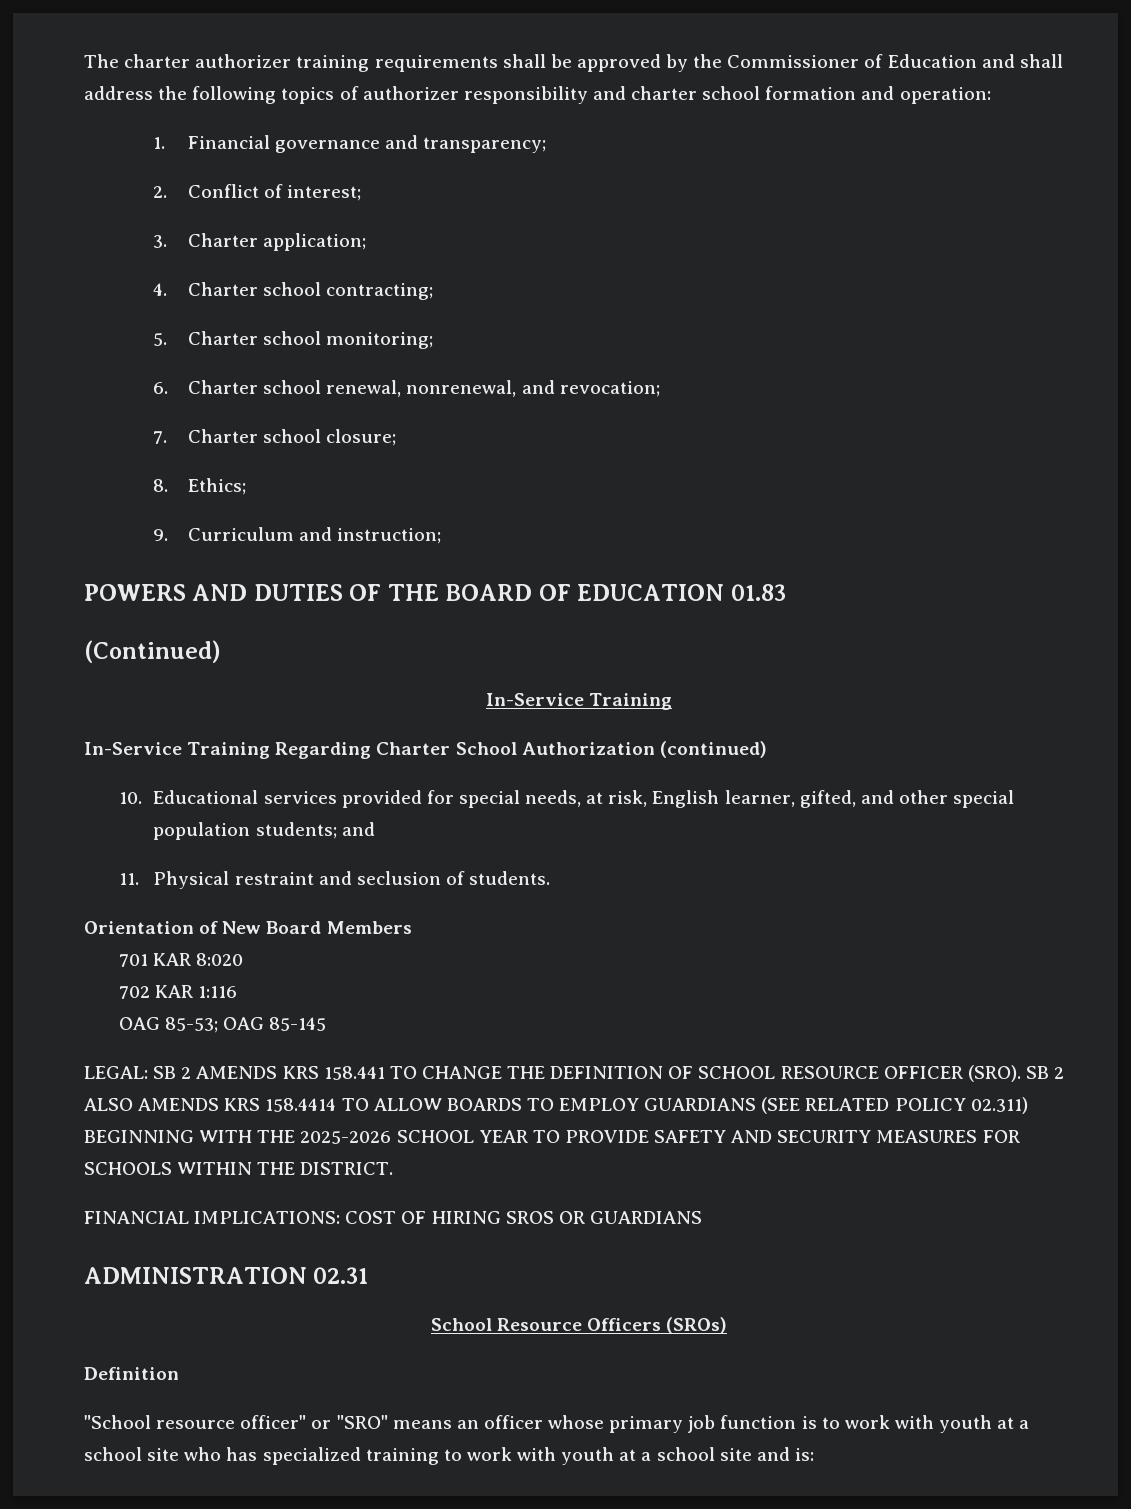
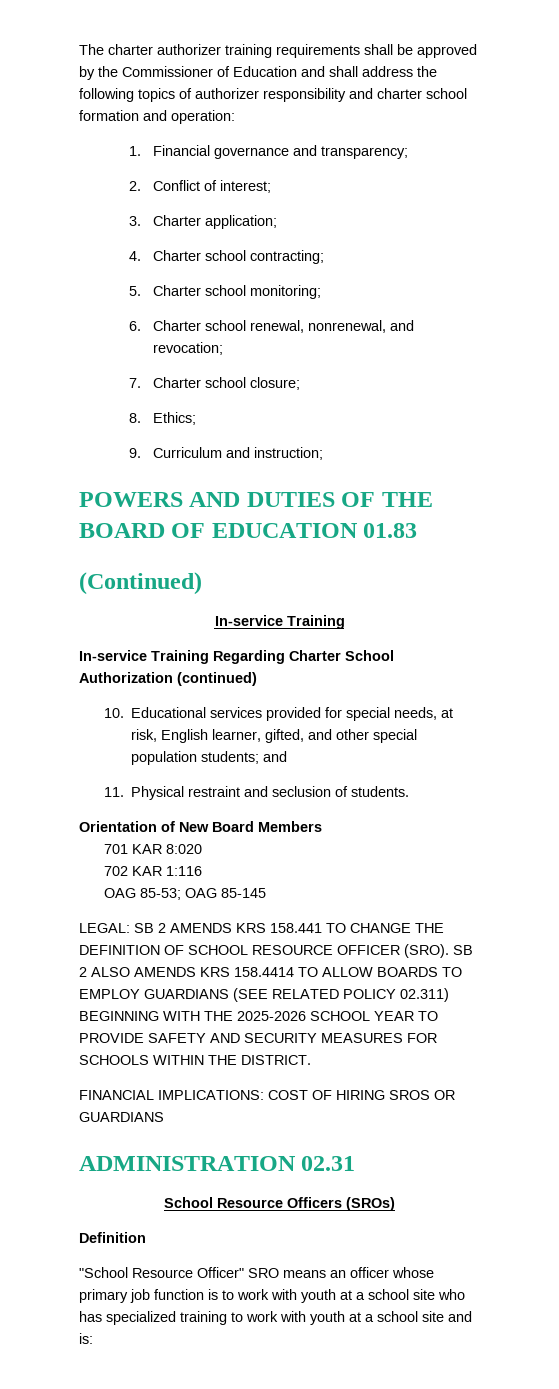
  (Continued)
- In-Service Training
+ In-service Training
- In-Service Training Regarding Charter School Authorization (continued)
+ In-service Training Regarding Charter School Authorization (continued)
- "School resource officer" or "SRO" means an officer whose primary job function is to work with youth at a school site who has specialized training to work with youth at a school site and is:
+ "School Resource Officer" SRO means an officer whose primary job function is to work with youth at a school site who has specialized training to work with youth at a school site and is:

